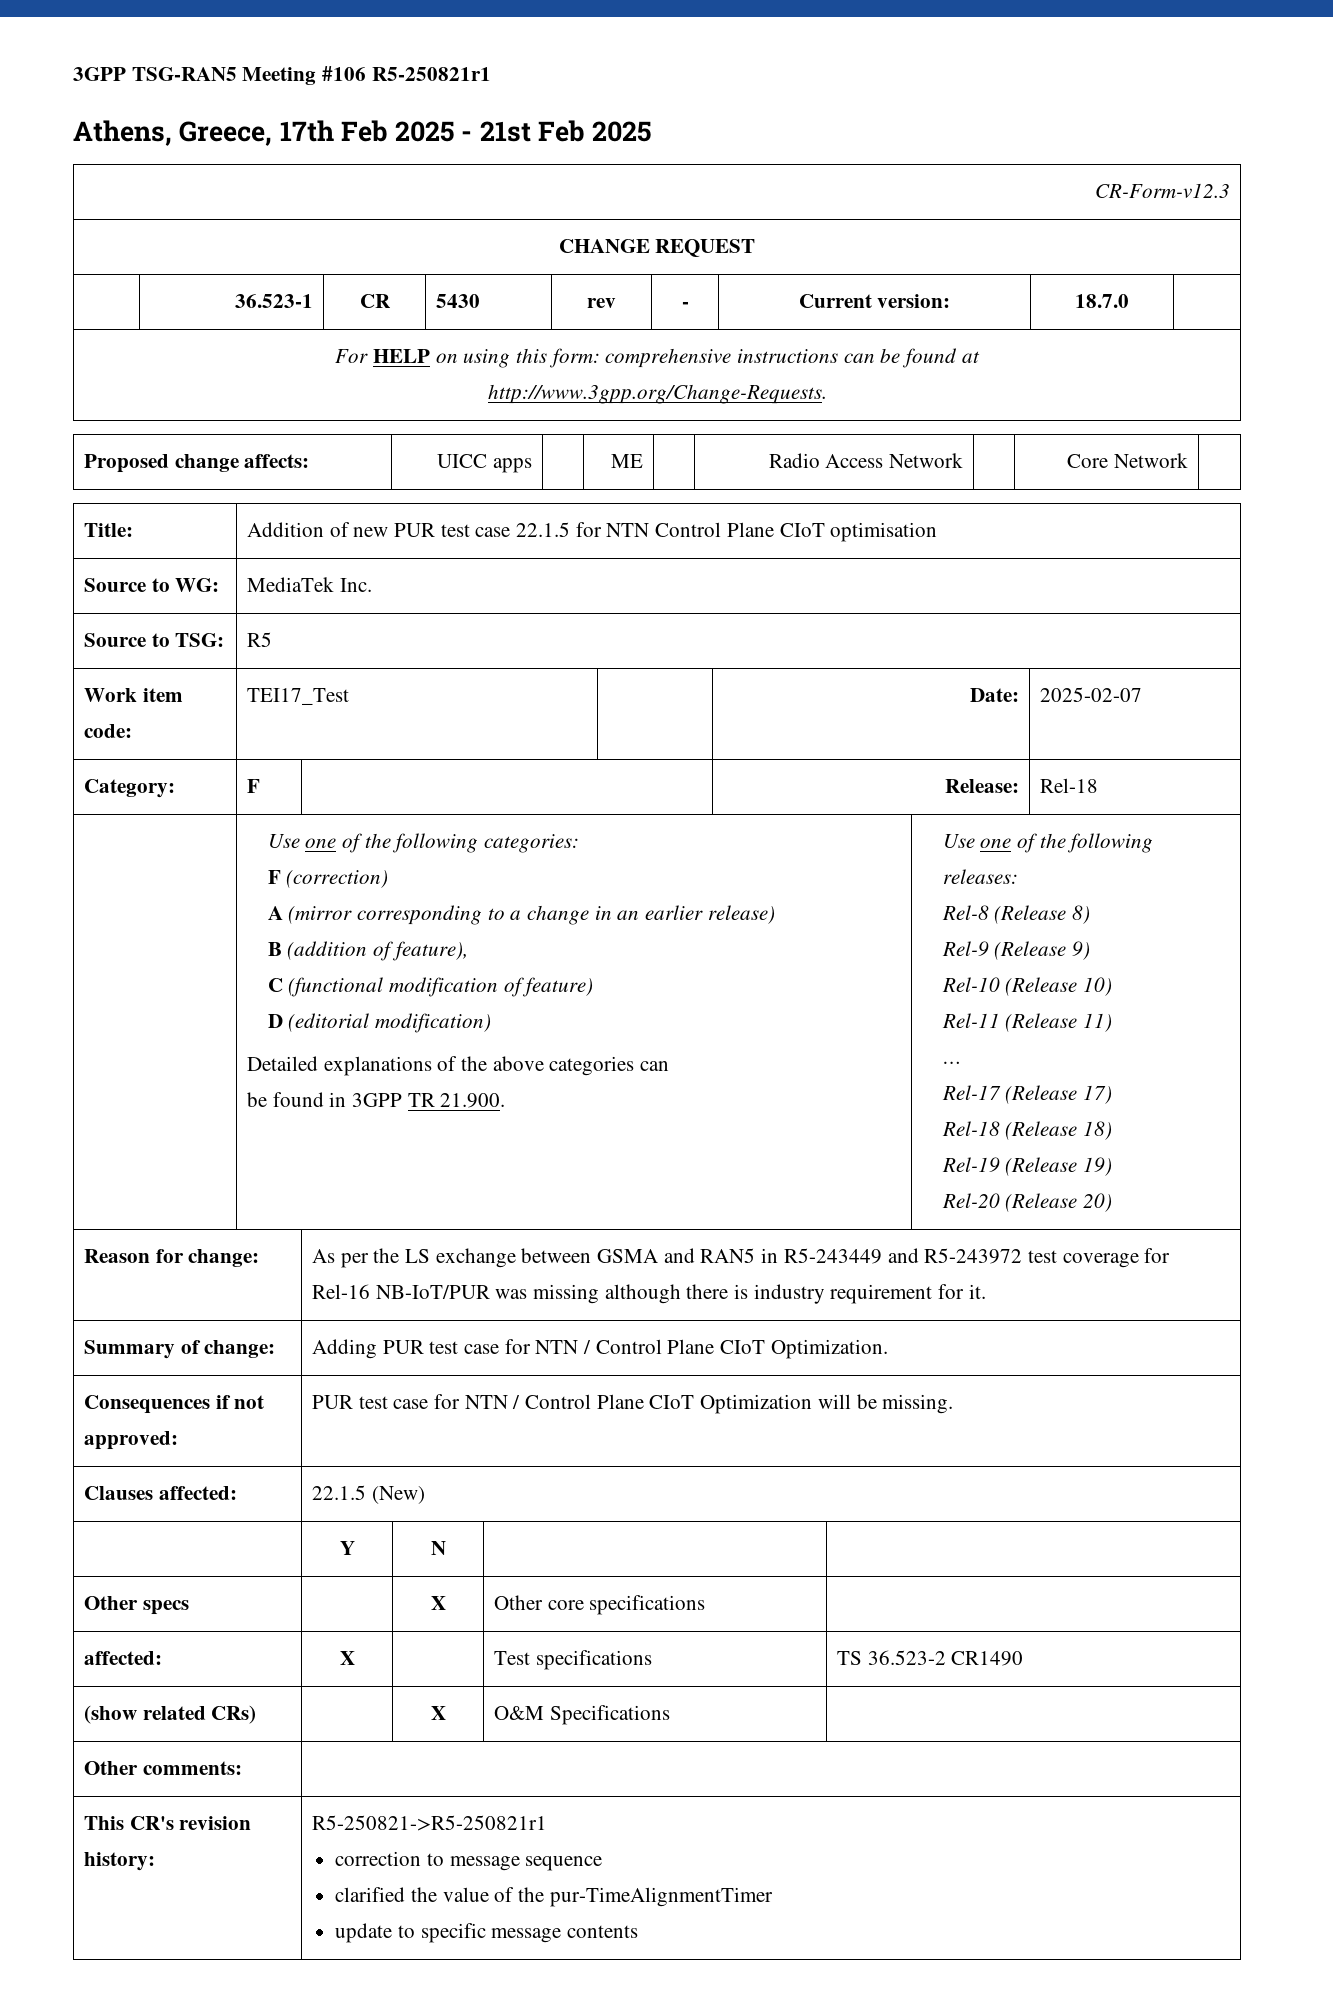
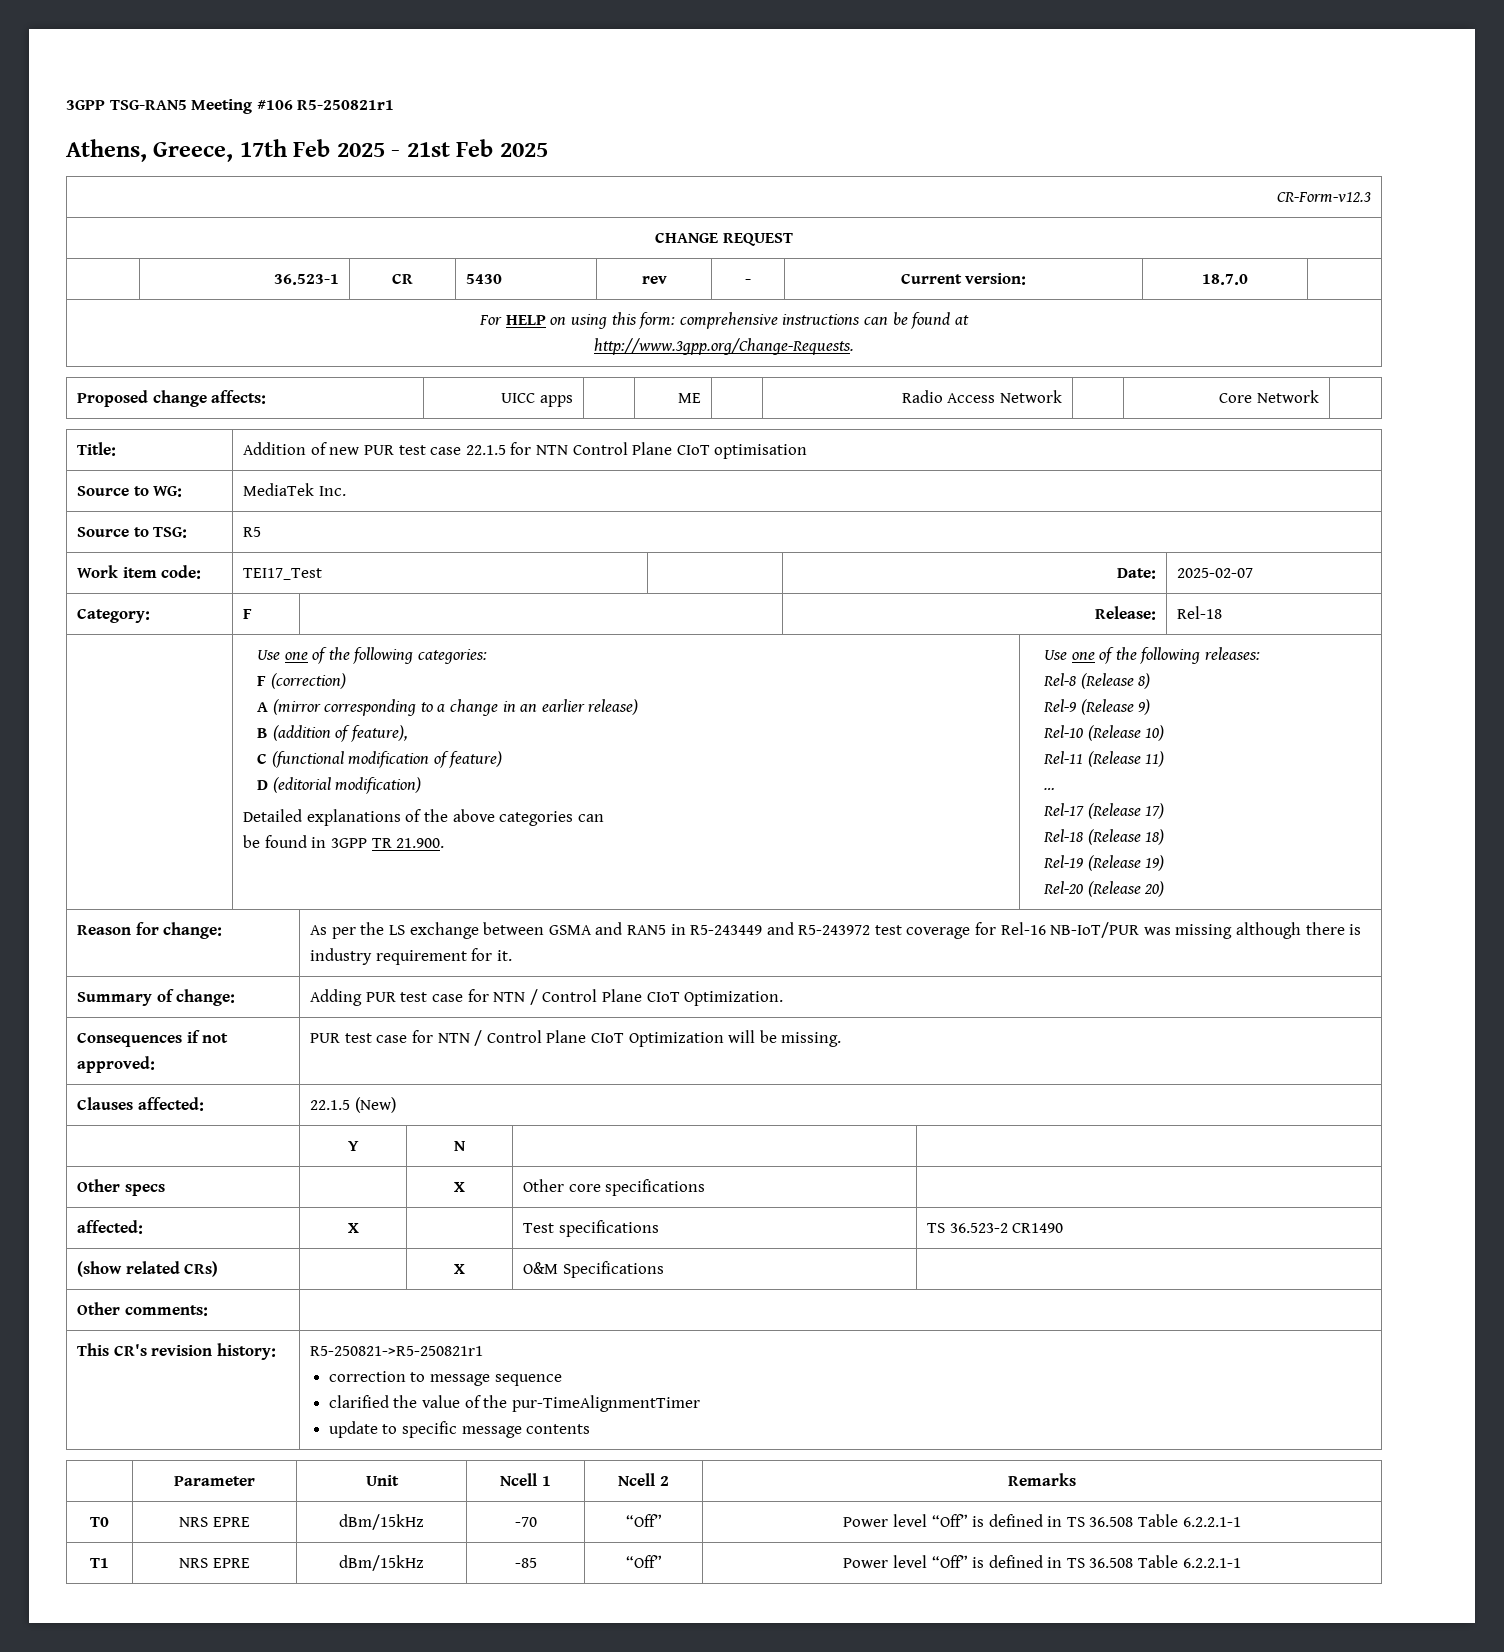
+ | Parameter | Unit | Ncell 1 | Ncell 2 | Remarks
+ T0 | NRS EPRE | dBm/15kHz | -70 | “Off” | Power level “Off” is defined in TS 36.508 Table 6.2.2.1-1
+ T1 | NRS EPRE | dBm/15kHz | -85 | “Off” | Power level “Off” is defined in TS 36.508 Table 6.2.2.1-1

